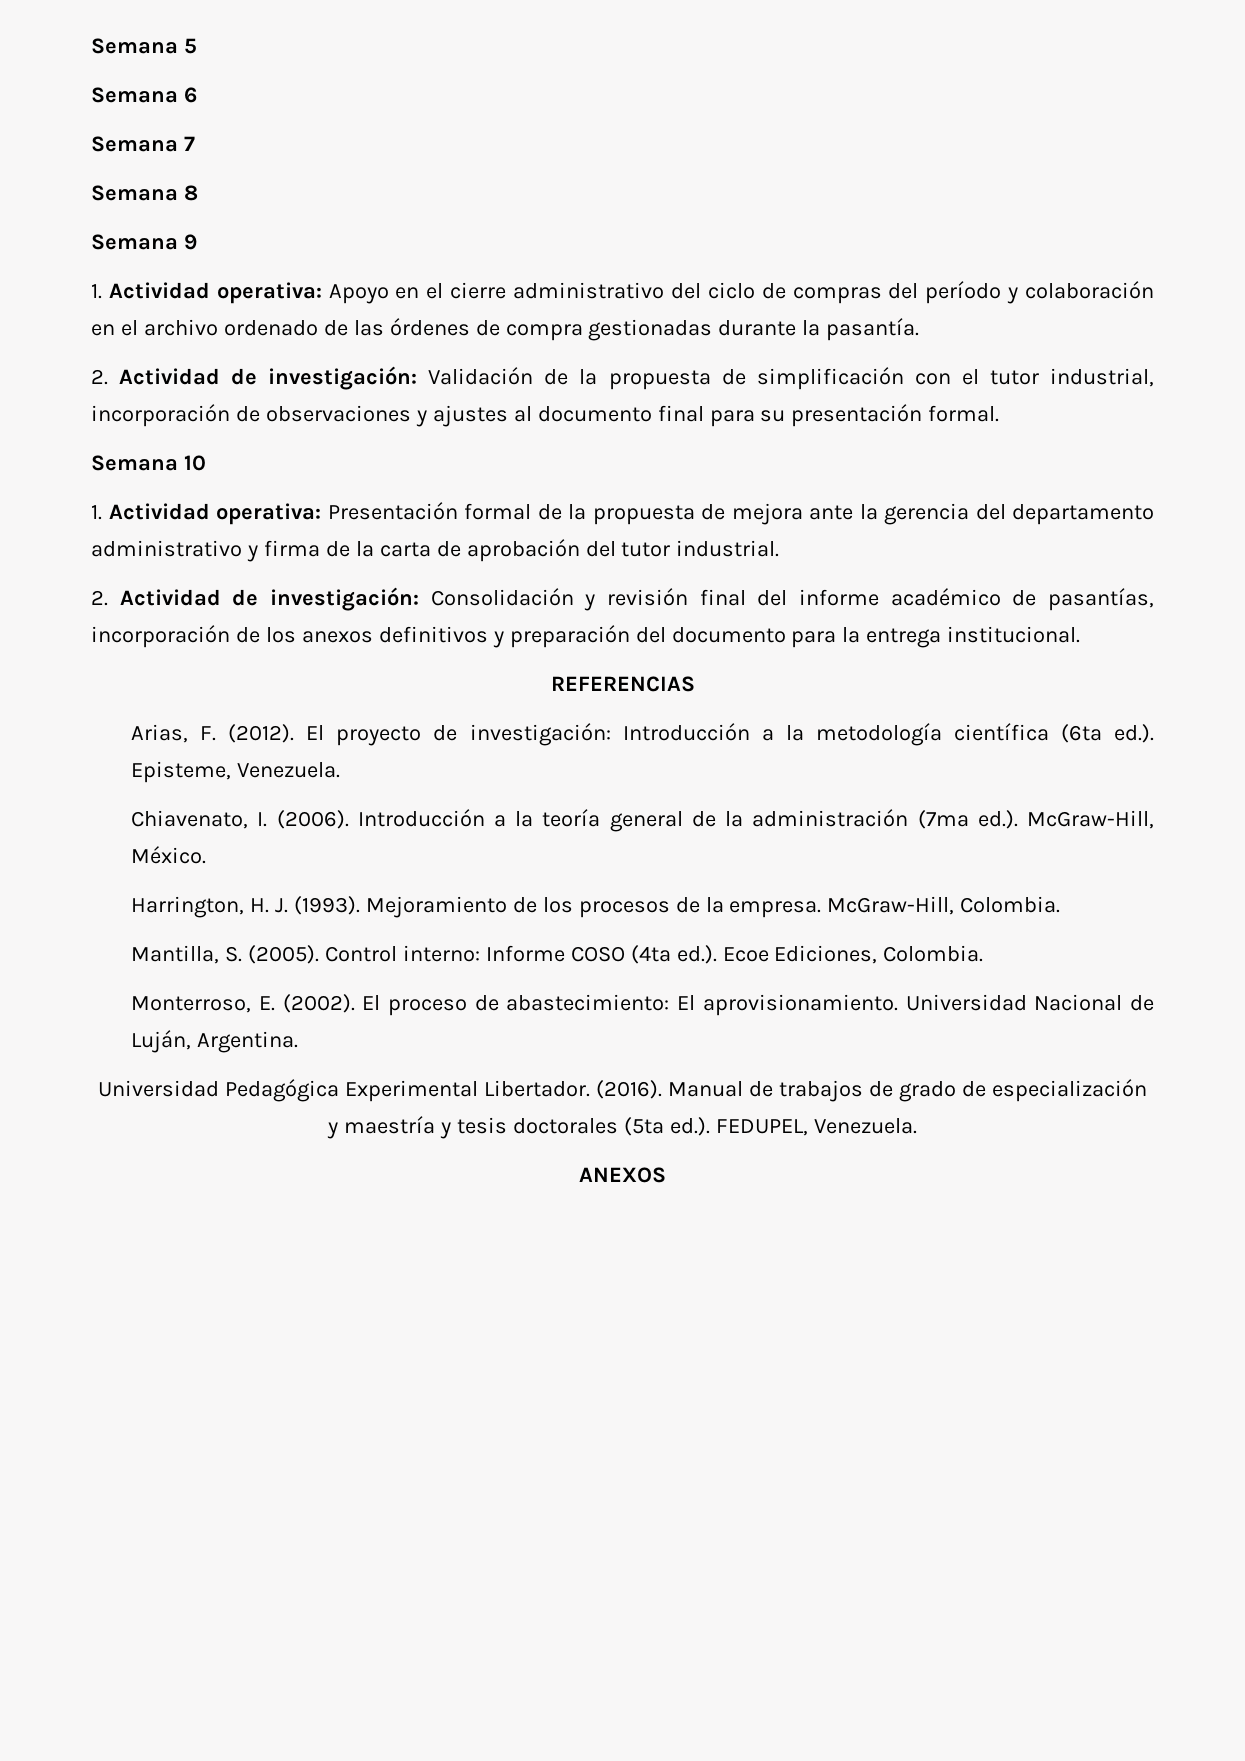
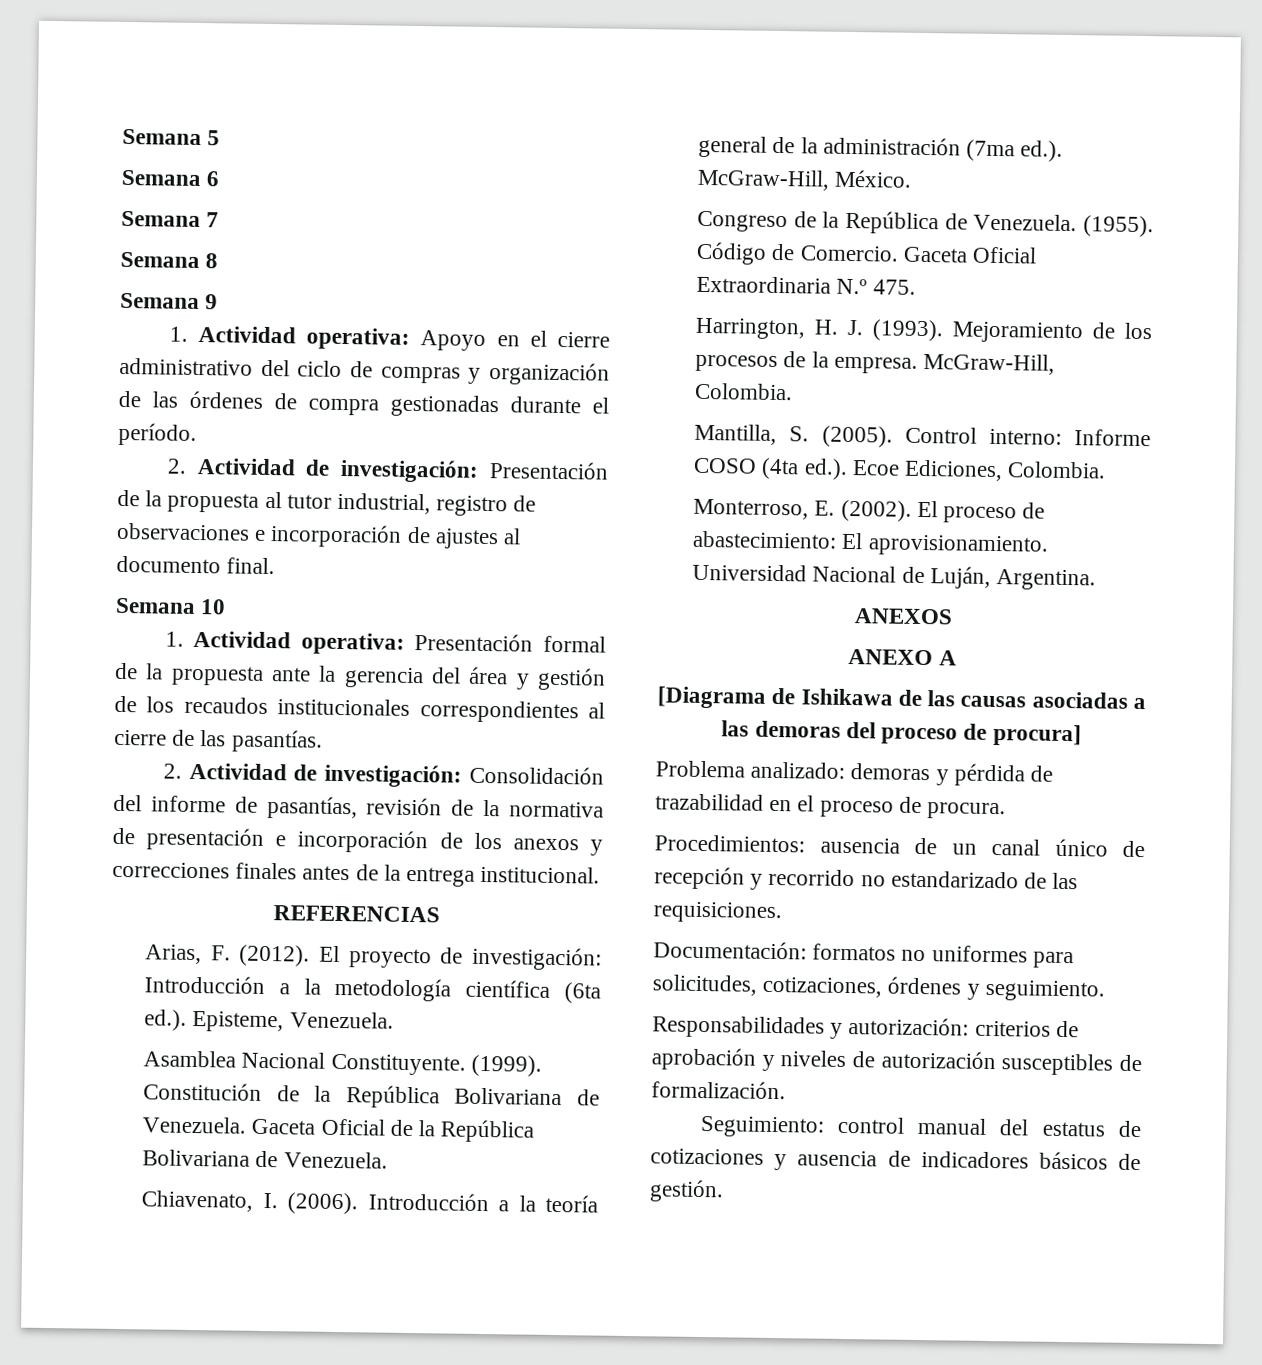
- 1. Actividad operativa: Apoyo en el cierre administrativo del ciclo de compras del período y colaboración en el archivo ordenado de las órdenes de compra gestionadas durante la pasantía.
- 2. Actividad de investigación: Validación de la propuesta de simplificación con el tutor industrial, incorporación de observaciones y ajustes al documento final para su presentación formal.
+ 1. Actividad operativa: Apoyo en el cierre administrativo del ciclo de compras y organización de las órdenes de compra gestionadas durante el período.
+ 2. Actividad de investigación: Presentación de la propuesta al tutor industrial, registro de observaciones e incorporación de ajustes al documento final.
- 1. Actividad operativa: Presentación formal de la propuesta de mejora ante la gerencia del departamento administrativo y firma de la carta de aprobación del tutor industrial.
+ 1. Actividad operativa: Presentación formal de la propuesta ante la gerencia del área y gestión de los recaudos institucionales correspondientes al cierre de las pasantías.
- 2. Actividad de investigación: Consolidación y revisión final del informe académico de pasantías, incorporación de los anexos definitivos y preparación del documento para la entrega institucional.
+ 2. Actividad de investigación: Consolidación del informe de pasantías, revisión de la normativa de presentación e incorporación de los anexos y correcciones finales antes de la entrega institucional.
+ Asamblea Nacional Constituyente. (1999). Constitución de la República Bolivariana de Venezuela. Gaceta Oficial de la República Bolivariana de Venezuela.
+ Congreso de la República de Venezuela. (1955). Código de Comercio. Gaceta Oficial Extraordinaria N.º 475.
- Universidad Pedagógica Experimental Libertador. (2016). Manual de trabajos de grado de especialización y maestría y tesis doctorales (5ta ed.). FEDUPEL, Venezuela.
  ANEXOS
+ ANEXO A
+ [Diagrama de Ishikawa de las causas asociadas a las demoras del proceso de procura]
+ Problema analizado: demoras y pérdida de trazabilidad en el proceso de procura.
+ Procedimientos: ausencia de un canal único de recepción y recorrido no estandarizado de las requisiciones.
+ Documentación: formatos no uniformes para solicitudes, cotizaciones, órdenes y seguimiento.
+ Responsabilidades y autorización: criterios de aprobación y niveles de autorización susceptibles de formalización.
+ Seguimiento: control manual del estatus de cotizaciones y ausencia de indicadores básicos de gestión.

